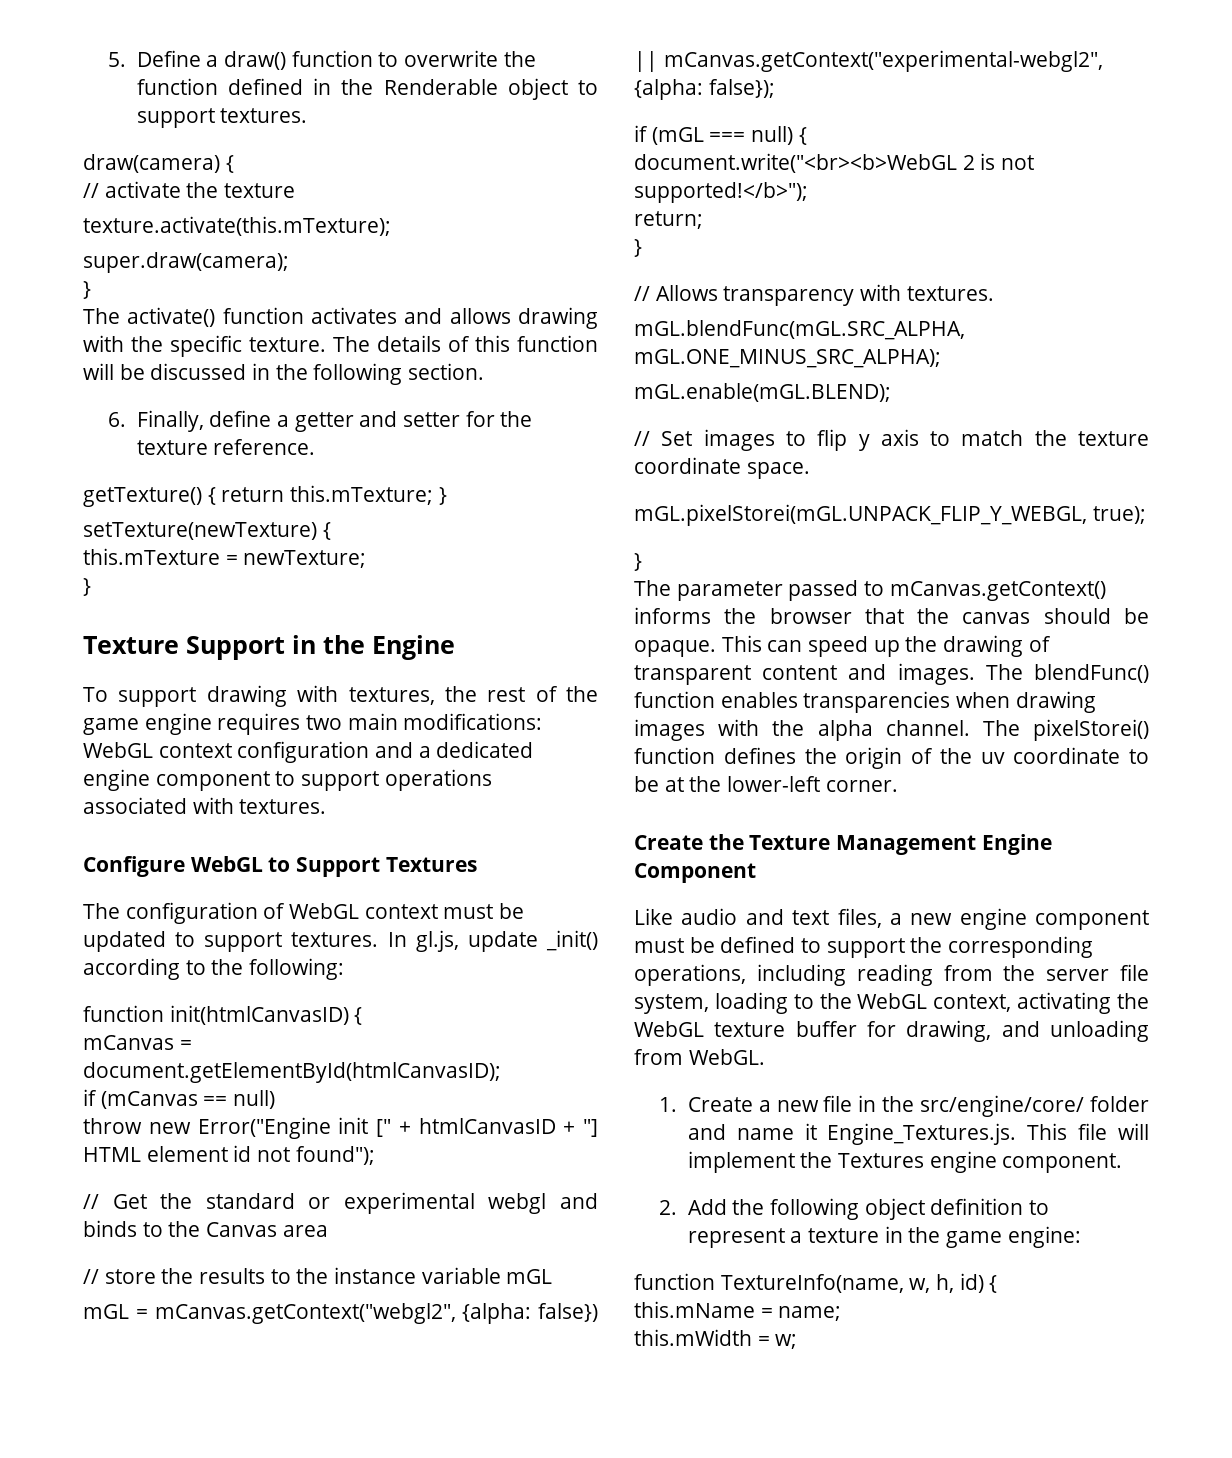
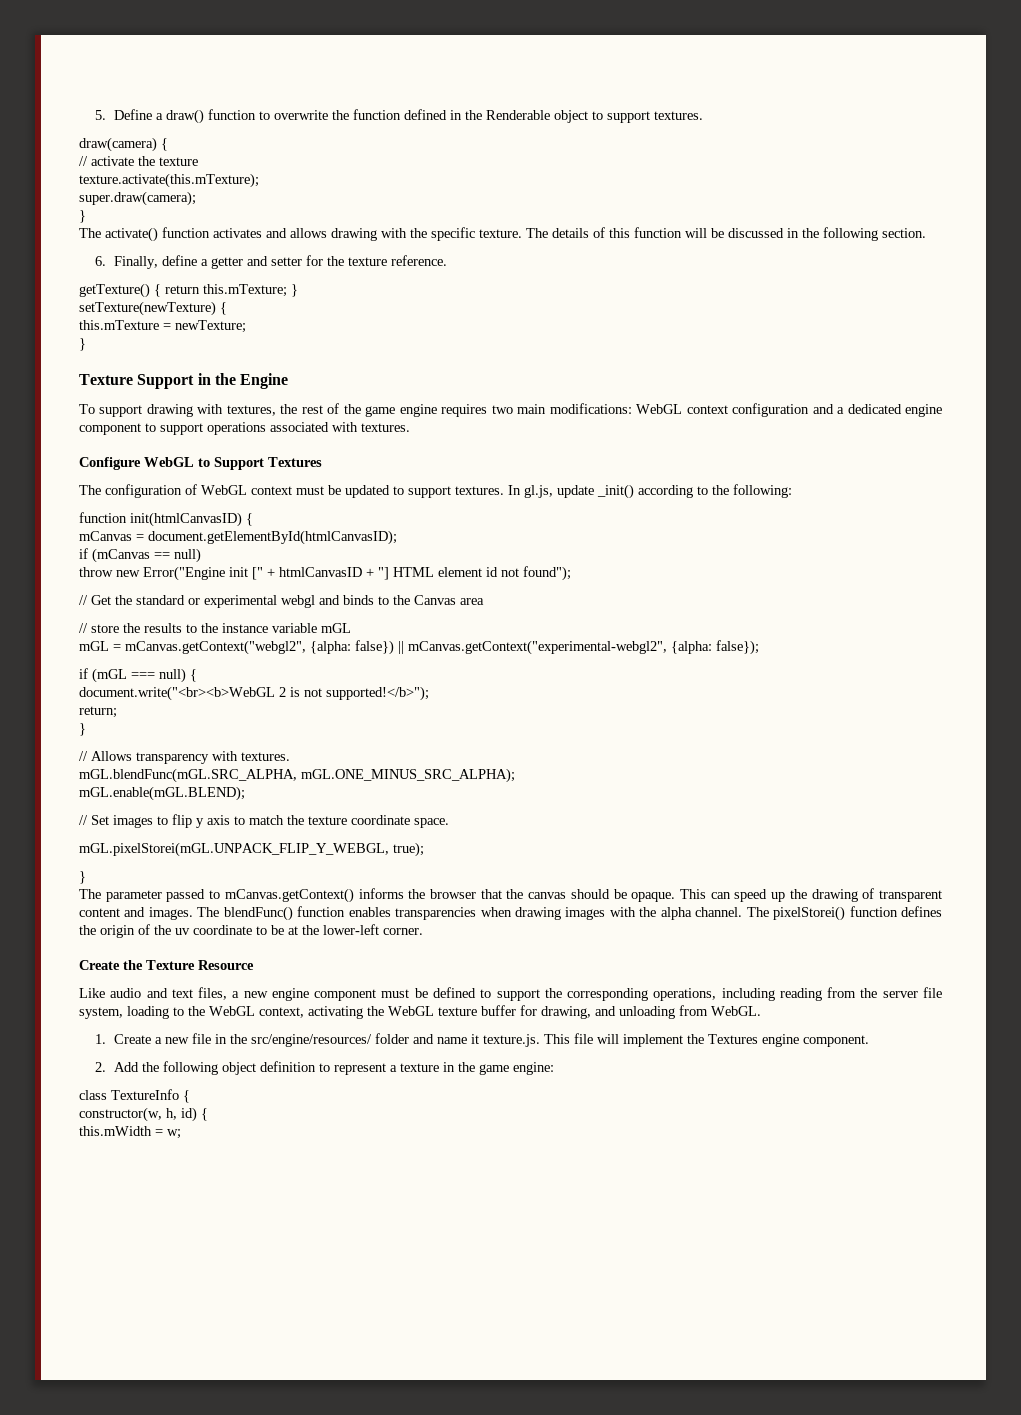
- Create the Texture Management Engine Component
+ Create the Texture Resource
- 1. Create a new file in the src/engine/core/ folder and name it Engine_Textures.js. This file will implement the Textures engine component.
+ 1. Create a new file in the src/engine/resources/ folder and name it texture.js. This file will implement the Textures engine component.
- function TextureInfo(name, w, h, id) {
+ class TextureInfo {
+ constructor(w, h, id) {
- this.mName = name;

